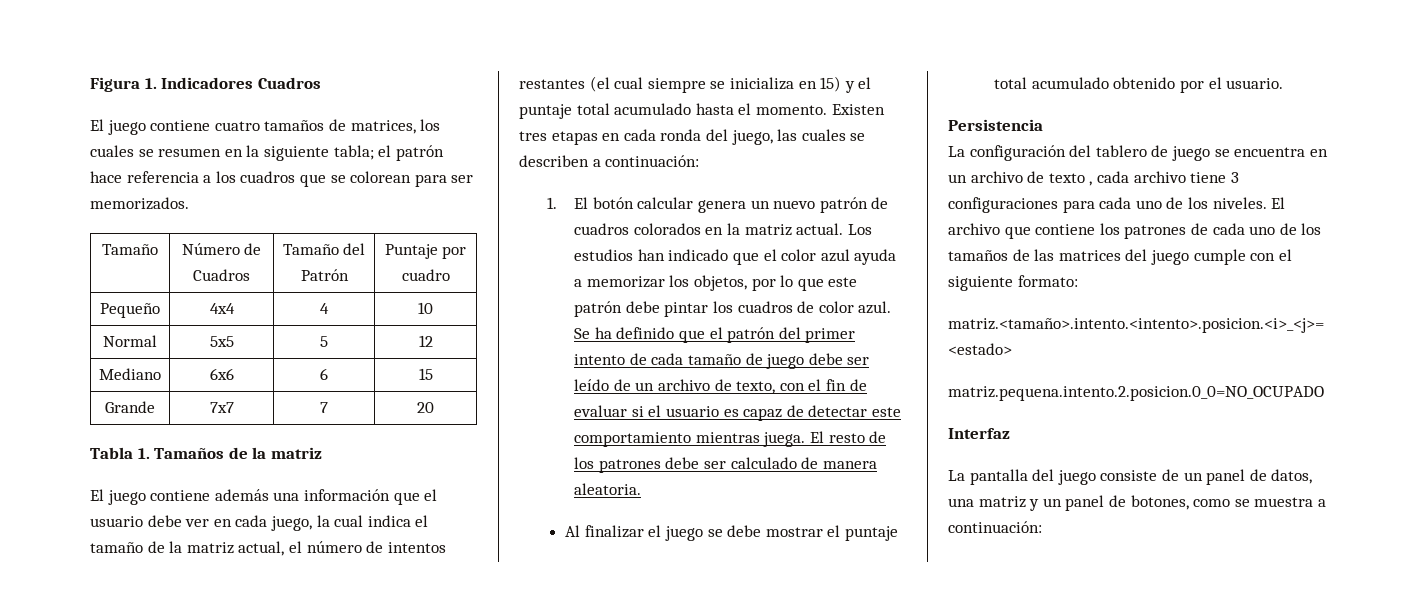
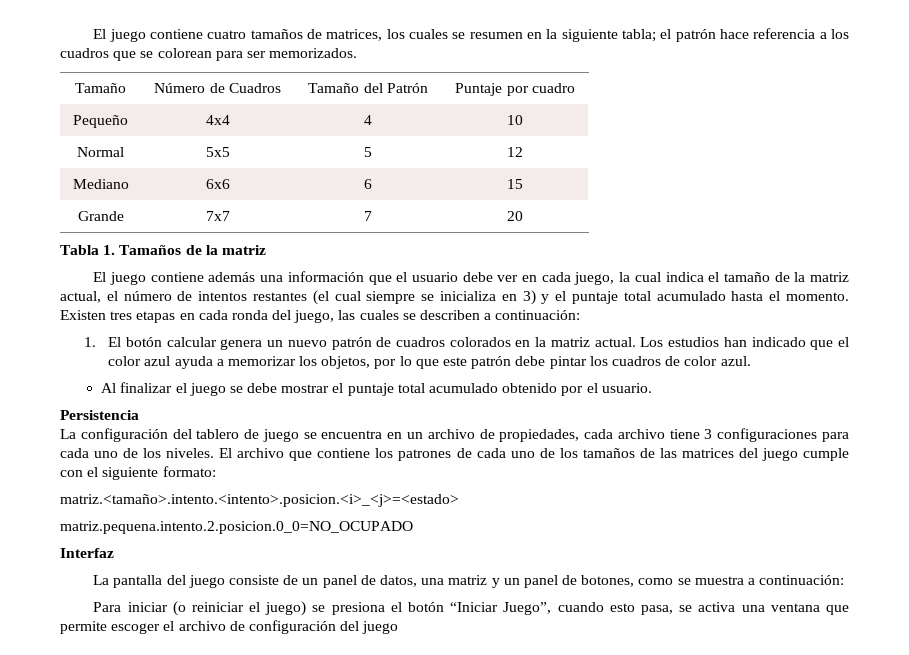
- Figura 1. Indicadores Cuadros
- El juego contiene además una información que el usuario debe ver en cada juego, la cual indica el tamaño de la matriz actual, el número de intentos restantes (el cual siempre se inicializa en 15) y el puntaje total acumulado hasta el momento.
+ El juego contiene además una información que el usuario debe ver en cada juego, la cual indica el tamaño de la matriz actual, el número de intentos restantes (el cual siempre se inicializa en 3) y el puntaje total acumulado hasta el momento.
- Se ha definido que el patrón del primer intento de cada tamaño de juego debe ser leído de un archivo de texto, con el fin de evaluar si el usuario es capaz de detectar este comportamiento mientras juega. El resto de los patrones debe ser calculado de manera aleatoria.
- La configuración del tablero de juego se encuentra en un archivo de texto , cada archivo tiene 3 configuraciones para cada uno de los niveles.
+ La configuración del tablero de juego se encuentra en un archivo de propiedades, cada archivo tiene 3 configuraciones para cada uno de los niveles.
+ Para iniciar (o reiniciar el juego) se presiona el botón “Iniciar Juego”, cuando esto pasa, se activa una ventana que permite escoger el archivo de configuración del juego

